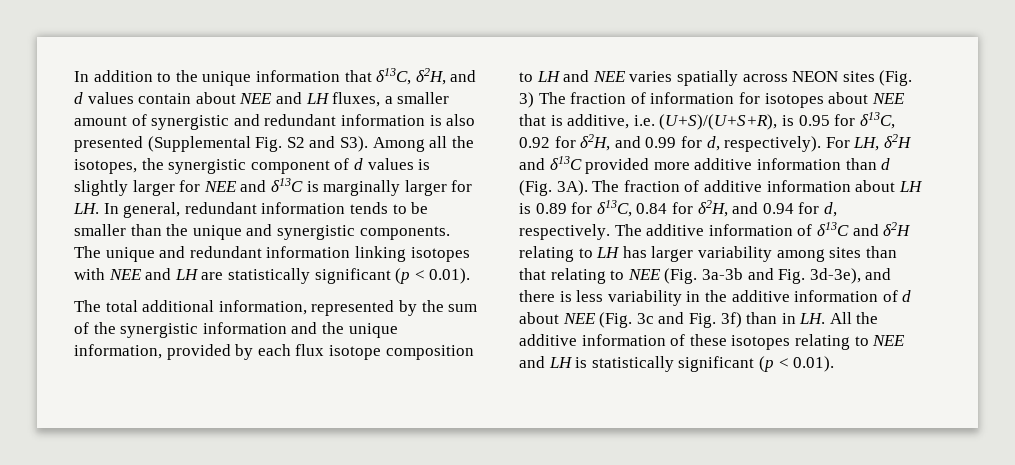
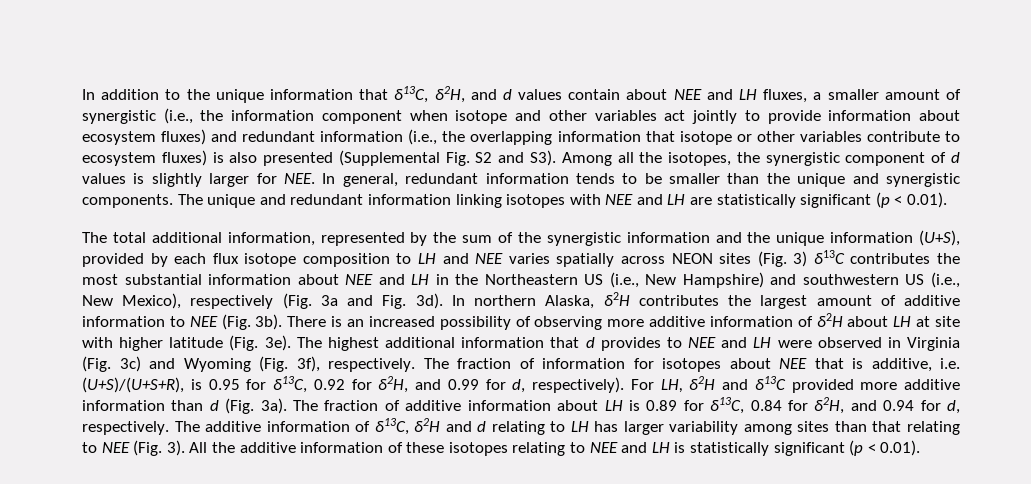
- In addition to the unique information that δ13C, δ2H, and d values contain about NEE and LH fluxes, a smaller amount of synergistic and redundant information is also presented (Supplemental Fig. S2 and S3). Among all the isotopes, the synergistic component of d values is slightly larger for NEE and δ13C is marginally larger for LH. In general, redundant information tends to be smaller than the unique and synergistic components.
+ In addition to the unique information that δ13C, δ2H, and d values contain about NEE and LH fluxes, a smaller amount of synergistic (i.e., the information component when isotope and other variables act jointly to provide information about ecosystem fluxes) and redundant information (i.e., the overlapping information that isotope or other variables contribute to ecosystem fluxes) is also presented (Supplemental Fig. S2 and S3). Among all the isotopes, the synergistic component of d values is slightly larger for NEE. In general, redundant information tends to be smaller than the unique and synergistic components.
- The total additional information, represented by the sum of the synergistic information and the unique information, provided by each flux isotope composition to LH and NEE varies spatially across NEON sites (Fig. 3) The fraction of information for isotopes about NEE that is additive, i.e. (U+S)/(U+S+R), is 0.95 for δ13C, 0.92 for δ2H, and 0.99 for d, respectively).
+ The total additional information, represented by the sum of the synergistic information and the unique information (U+S), provided by each flux isotope composition to LH and NEE varies spatially across NEON sites (Fig. 3) δ13C contributes the most substantial information about NEE and LH in the Northeastern US (i.e., New Hampshire) and southwestern US (i.e., New Mexico), respectively (Fig. 3a and Fig. 3d). In northern Alaska, δ2H contributes the largest amount of additive information to NEE (Fig. 3b). There is an increased possibility of observing more additive information of δ2H about LH at site with higher latitude (Fig. 3e). The highest additional information that d provides to NEE and LH were observed in Virginia (Fig. 3c) and Wyoming (Fig. 3f), respectively. The fraction of information for isotopes about NEE that is additive, i.e. (U+S)/(U+S+R), is 0.95 for δ13C, 0.92 for δ2H, and 0.99 for d, respectively).
- For LH, δ2H and δ13C provided more additive information than d (Fig. 3A).
+ For LH, δ2H and δ13C provided more additive information than d (Fig. 3a).
- The additive information of δ13C and δ2H relating to LH has larger variability among sites than that relating to NEE (Fig. 3a-3b and Fig. 3d-3e), and there is less variability in the additive information of d about NEE (Fig. 3c and Fig. 3f) than in LH. All the additive information of these isotopes relating to NEE and LH is statistically significant (p < 0.01).
+ The additive information of δ13C, δ2H and d relating to LH has larger variability among sites than that relating to NEE (Fig. 3). All the additive information of these isotopes relating to NEE and LH is statistically significant (p < 0.01).

